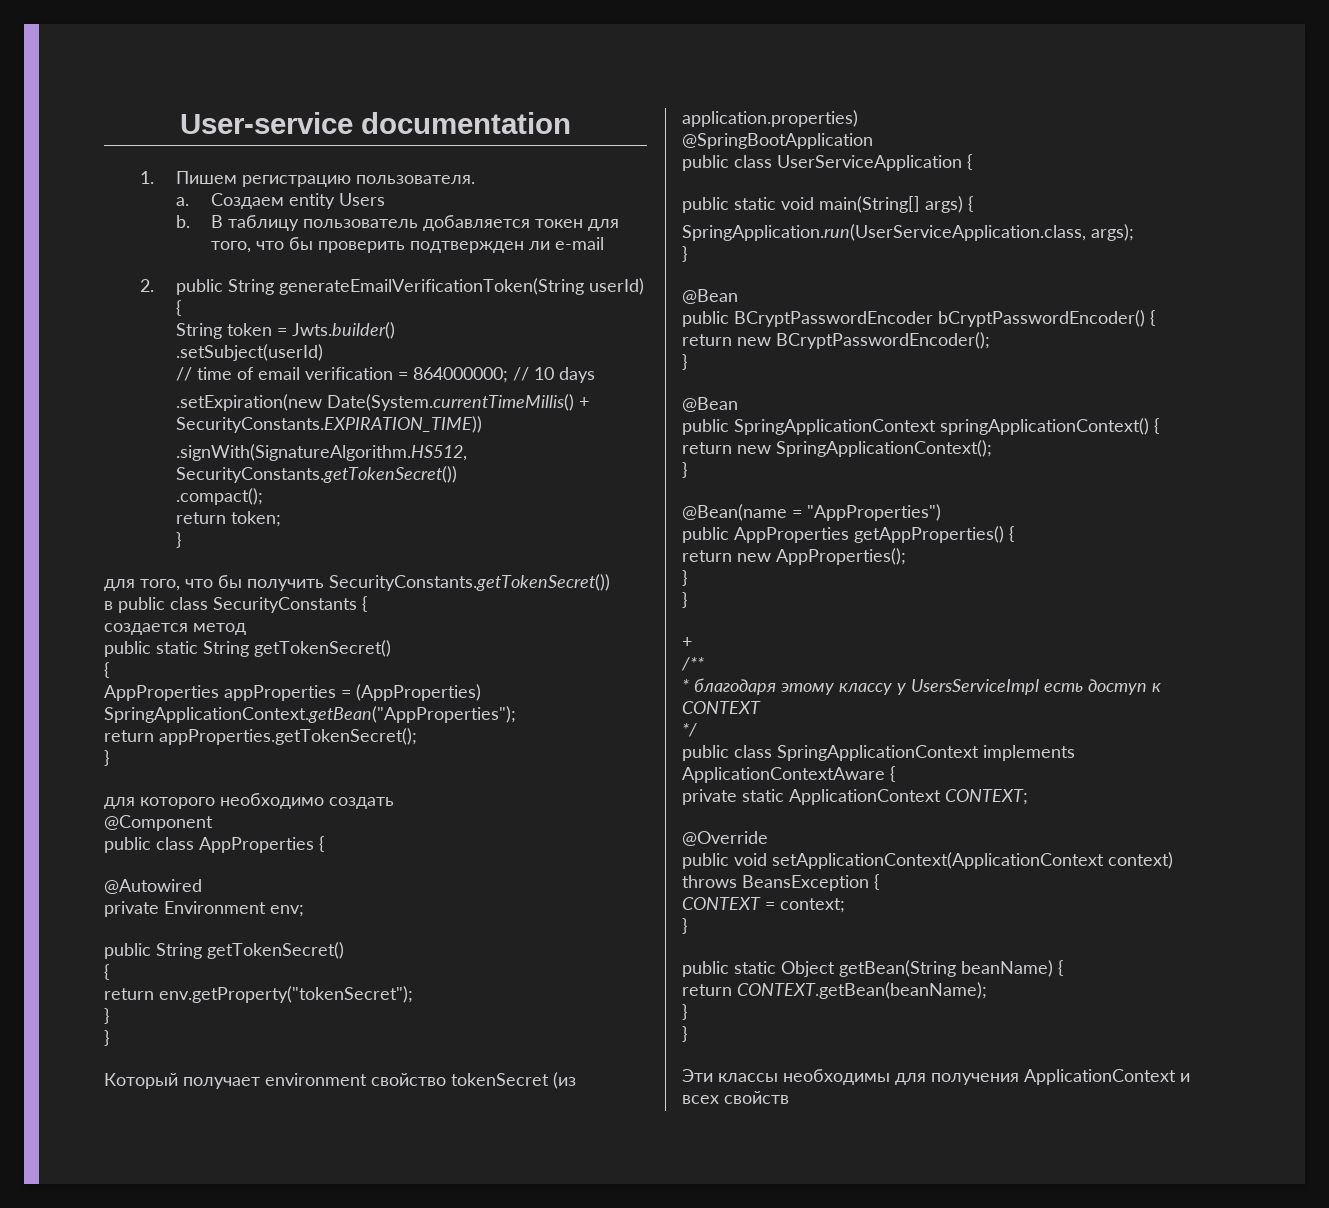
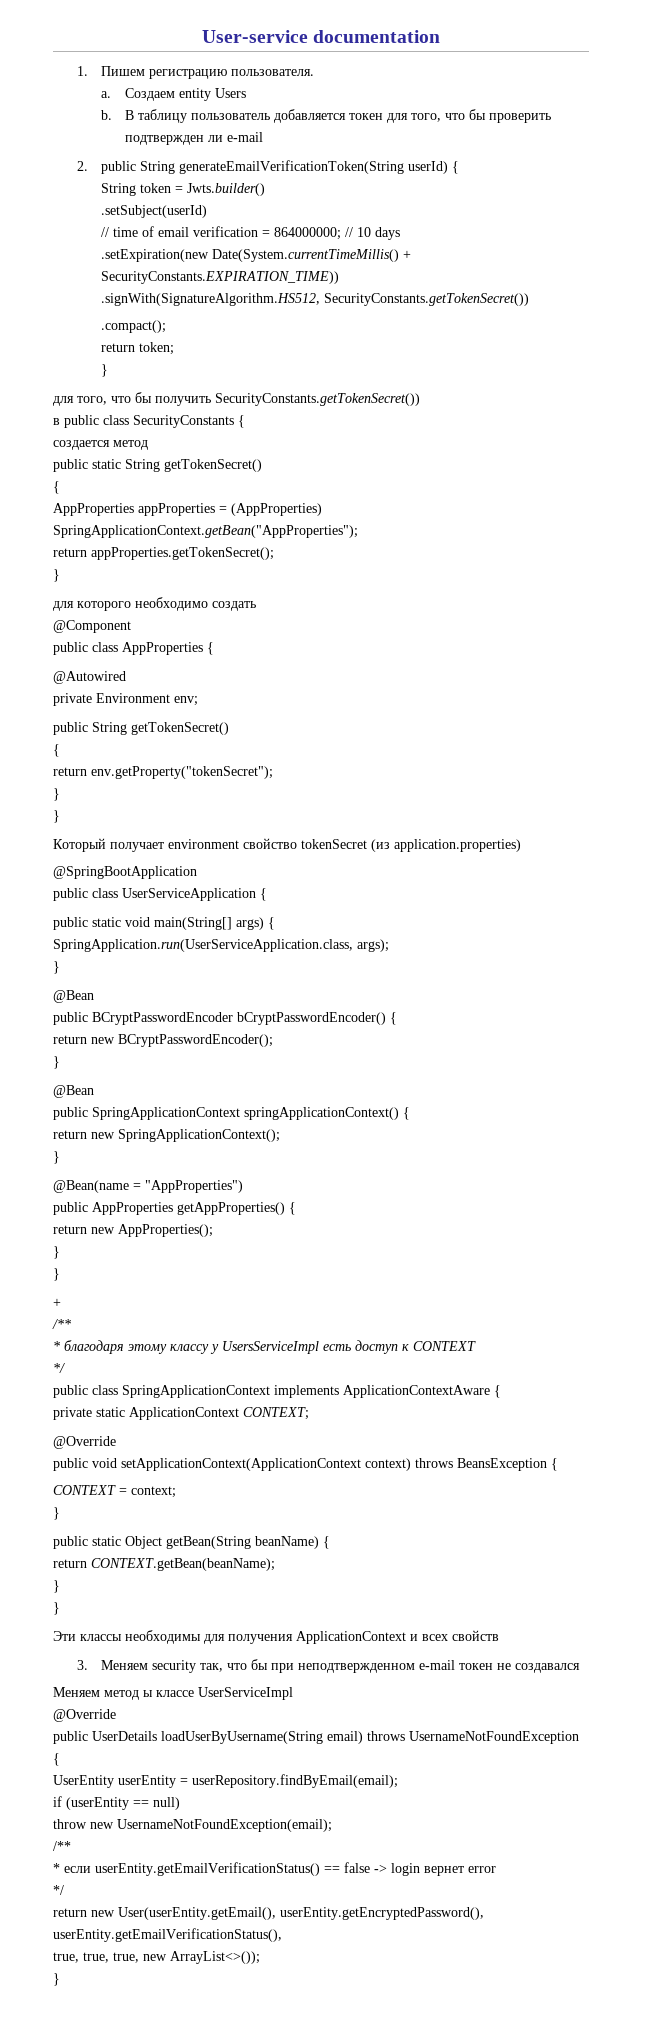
+ 3. Меняем security так, что бы при неподтвержденном e-mail токен не создавался
+ Меняем метод ы классе UserServiceImpl
+ @Override
+ public UserDetails loadUserByUsername(String email) throws UsernameNotFoundException {
+ UserEntity userEntity = userRepository.findByEmail(email);
+ if (userEntity == null)
+ throw new UsernameNotFoundException(email);
+ /**
+ * если userEntity.getEmailVerificationStatus() == false -> login вернет error
+ */
+ return new User(userEntity.getEmail(), userEntity.getEncryptedPassword(), userEntity.getEmailVerificationStatus(),
+ true, true, true, new ArrayList<>());
+ }

